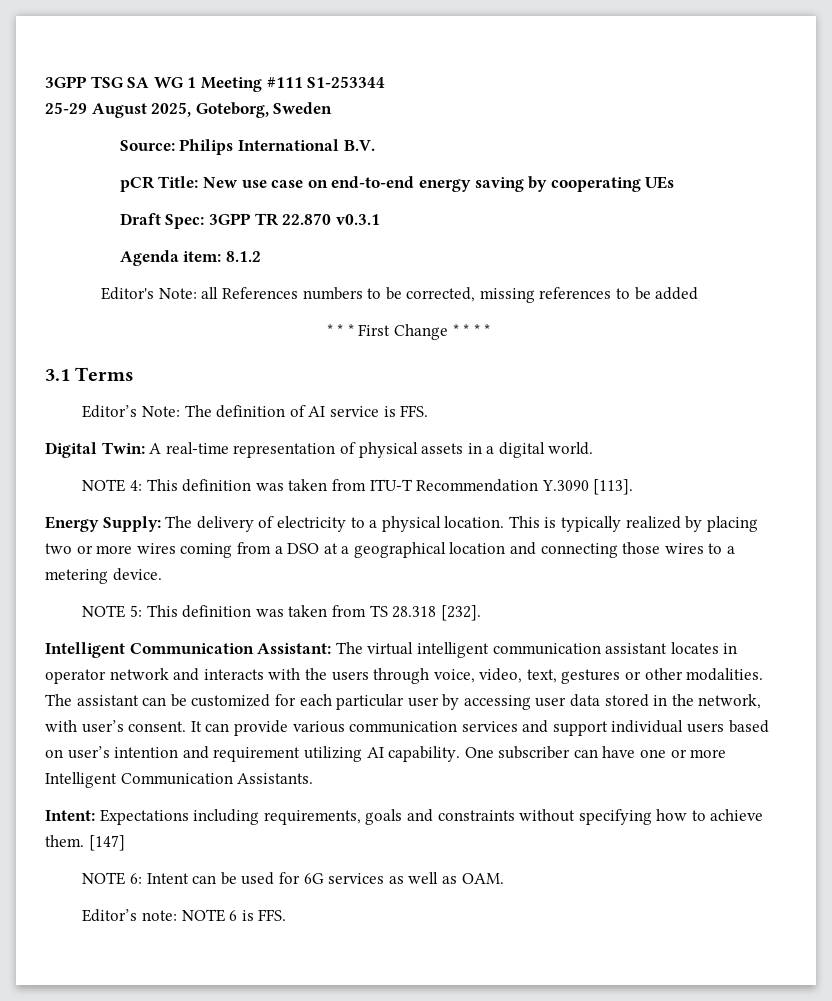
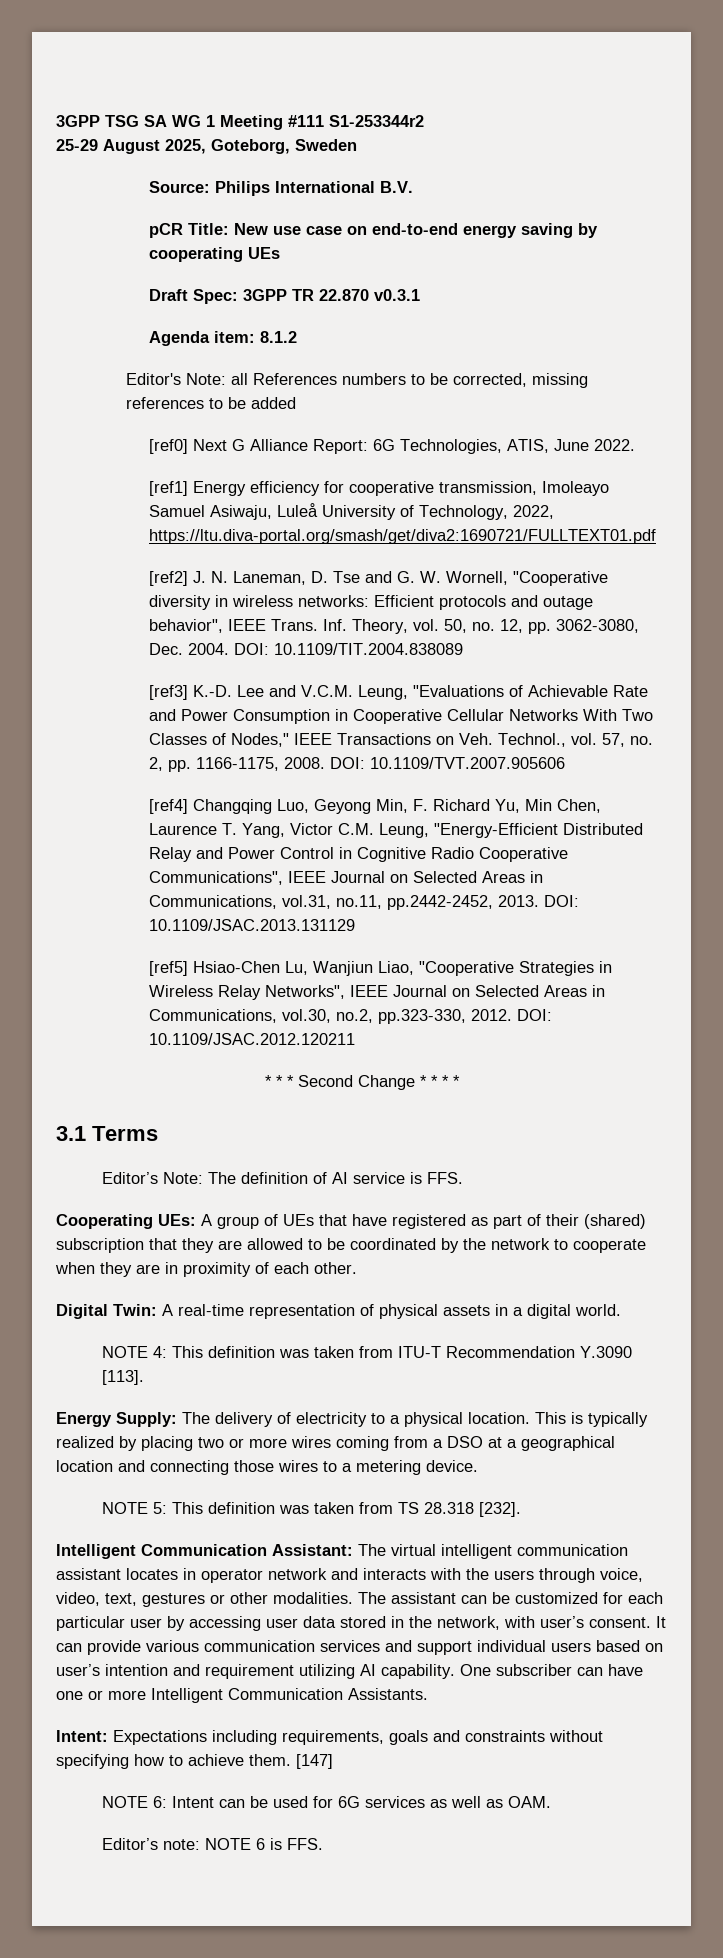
- 3GPP TSG SA WG 1 Meeting #111 S1-253344
+ 3GPP TSG SA WG 1 Meeting #111 S1-253344r2
- * * * First Change * * * *
+ [ref0] Next G Alliance Report: 6G Technologies, ATIS, June 2022.
+ [ref1] Energy efficiency for cooperative transmission, Imoleayo Samuel Asiwaju, Luleå University of Technology, 2022, https://ltu.diva-portal.org/smash/get/diva2:1690721/FULLTEXT01.pdf
+ [ref2] J. N. Laneman, D. Tse and G. W. Wornell, "Cooperative diversity in wireless networks: Efficient protocols and outage behavior", IEEE Trans. Inf. Theory, vol. 50, no. 12, pp. 3062-3080, Dec. 2004. DOI: 10.1109/TIT.2004.838089
+ [ref3] K.-D. Lee and V.C.M. Leung, "Evaluations of Achievable Rate and Power Consumption in Cooperative Cellular Networks With Two Classes of Nodes," IEEE Transactions on Veh. Technol., vol. 57, no. 2, pp. 1166-1175, 2008. DOI: 10.1109/TVT.2007.905606
+ [ref4] Changqing Luo, Geyong Min, F. Richard Yu, Min Chen, Laurence T. Yang, Victor C.M. Leung, "Energy-Efficient Distributed Relay and Power Control in Cognitive Radio Cooperative Communications", IEEE Journal on Selected Areas in Communications, vol.31, no.11, pp.2442-2452, 2013. DOI: 10.1109/JSAC.2013.131129
+ [ref5] Hsiao-Chen Lu, Wanjiun Liao, "Cooperative Strategies in Wireless Relay Networks", IEEE Journal on Selected Areas in Communications, vol.30, no.2, pp.323-330, 2012. DOI: 10.1109/JSAC.2012.120211
+ * * * Second Change * * * *
+ Cooperating UEs: A group of UEs that have registered as part of their (shared) subscription that they are allowed to be coordinated by the network to cooperate when they are in proximity of each other.

